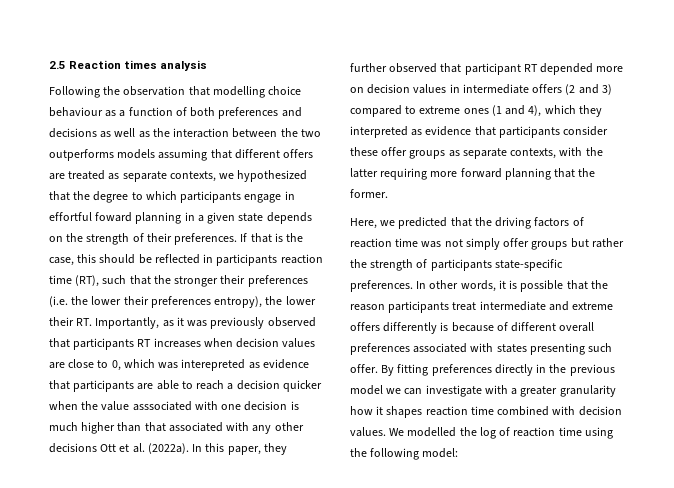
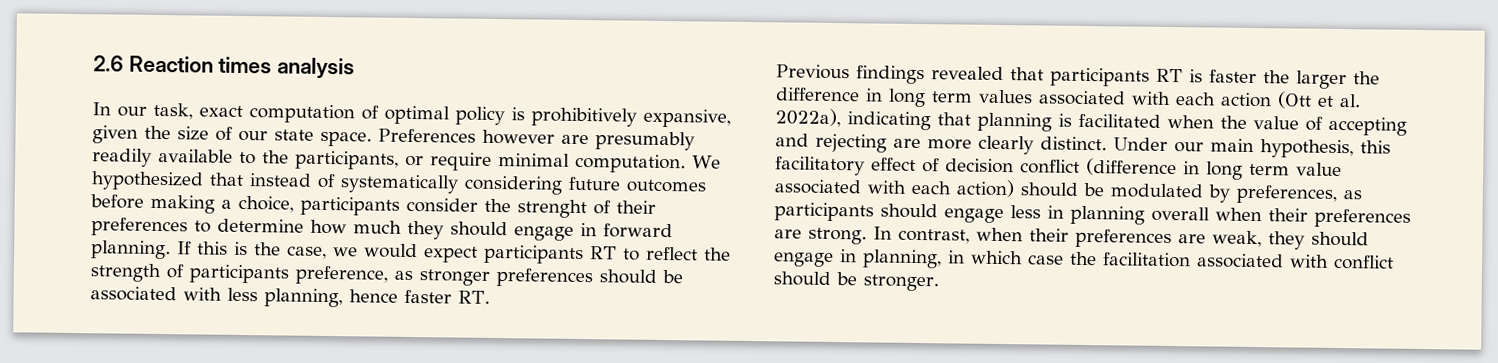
- 2.5 Reaction times analysis
+ 2.6 Reaction times analysis
- Following the observation that modelling choice behaviour as a function of both preferences and decisions as well as the interaction between the two outperforms models assuming that different offers are treated as separate contexts, we hypothesized that the degree to which participants engage in effortful foward planning in a given state depends on the strength of their preferences. If that is the case, this should be reflected in participants reaction time (RT), such that the stronger their preferences (i.e. the lower their preferences entropy), the lower their RT. Importantly, as it was previously observed that participants RT increases when decision values are close to 0, which was interepreted as evidence that participants are able to reach a decision quicker when the value asssociated with one decision is much higher than that associated with any other decisions Ott et al. (2022a). In this paper, they further observed that participant RT depended more on decision values in intermediate offers (2 and 3) compared to extreme ones (1 and 4), which they interpreted as evidence that participants consider these offer groups as separate contexts, with the latter requiring more forward planning that the former.
- Here, we predicted that the driving factors of reaction time was not simply offer groups but rather the strength of participants state-specific preferences. In other words, it is possible that the reason participants treat intermediate and extreme offers differently is because of different overall preferences associated with states presenting such offer. By fitting preferences directly in the previous model we can investigate with a greater granularity how it shapes reaction time combined with decision values. We modelled the log of reaction time using the following model:
+ In our task, exact computation of optimal policy is prohibitively expansive, given the size of our state space. Preferences however are presumably readily available to the participants, or require minimal computation. We hypothesized that instead of systematically considering future outcomes before making a choice, participants consider the strenght of their preferences to determine how much they should engage in forward planning. If this is the case, we would expect participants RT to reflect the strength of participants preference, as stronger preferences should be associated with less planning, hence faster RT.
+ Previous findings revealed that participants RT is faster the larger the difference in long term values associated with each action (Ott et al. 2022a), indicating that planning is facilitated when the value of accepting and rejecting are more clearly distinct. Under our main hypothesis, this facilitatory effect of decision conflict (difference in long term value associated with each action) should be modulated by preferences, as participants should engage less in planning overall when their preferences are strong. In contrast, when their preferences are weak, they should engage in planning, in which case the facilitation associated with conflict should be stronger.

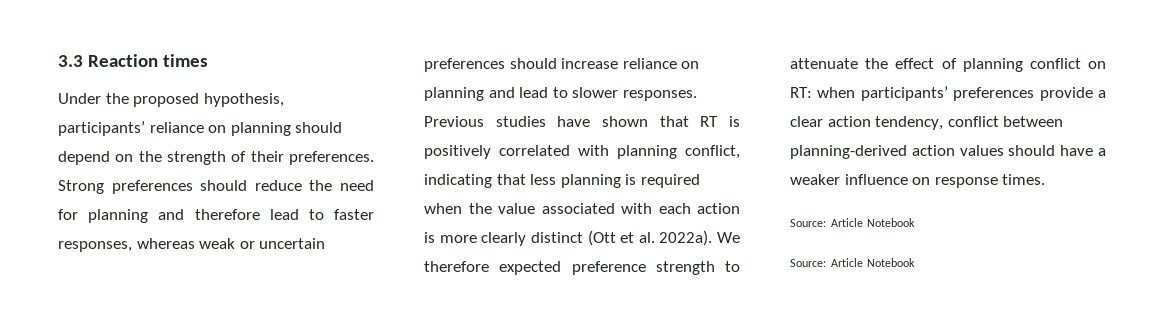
- 2.6 Reaction times analysis
- In our task, exact computation of optimal policy is prohibitively expansive, given the size of our state space. Preferences however are presumably readily available to the participants, or require minimal computation. We hypothesized that instead of systematically considering future outcomes before making a choice, participants consider the strenght of their preferences to determine how much they should engage in forward planning. If this is the case, we would expect participants RT to reflect the strength of participants preference, as stronger preferences should be associated with less planning, hence faster RT.
- Previous findings revealed that participants RT is faster the larger the difference in long term values associated with each action (Ott et al. 2022a), indicating that planning is facilitated when the value of accepting and rejecting are more clearly distinct. Under our main hypothesis, this facilitatory effect of decision conflict (difference in long term value associated with each action) should be modulated by preferences, as participants should engage less in planning overall when their preferences are strong. In contrast, when their preferences are weak, they should engage in planning, in which case the facilitation associated with conflict should be stronger.
+ 3.3 Reaction times
+ Under the proposed hypothesis, participants’ reliance on planning should depend on the strength of their preferences. Strong preferences should reduce the need for planning and therefore lead to faster responses, whereas weak or uncertain preferences should increase reliance on planning and lead to slower responses. Previous studies have shown that RT is positively correlated with planning conflict, indicating that less planning is required when the value associated with each action is more clearly distinct (Ott et al. 2022a). We therefore expected preference strength to attenuate the effect of planning conflict on RT: when participants’ preferences provide a clear action tendency, conflict between planning-derived action values should have a weaker influence on response times.
+ Source: Article Notebook
+ Source: Article Notebook

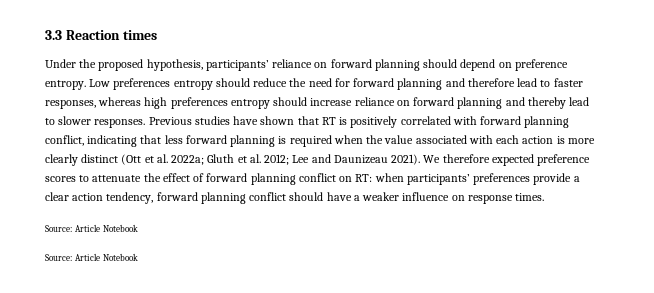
- Under the proposed hypothesis, participants’ reliance on planning should depend on the strength of their preferences. Strong preferences should reduce the need for planning and therefore lead to faster responses, whereas weak or uncertain preferences should increase reliance on planning and lead to slower responses.
+ Under the proposed hypothesis, participants’ reliance on forward planning should depend on preference entropy. Low preferences entropy should reduce the need for forward planning and therefore lead to faster responses, whereas high preferences entropy should increase reliance on forward planning and thereby lead to slower responses.
- Previous studies have shown that RT is positively correlated with planning conflict, indicating that less planning is required when the value associated with each action is more clearly distinct (Ott et al. 2022a).
+ Previous studies have shown that RT is positively correlated with forward planning conflict, indicating that less forward planning is required when the value associated with each action is more clearly distinct (Ott et al. 2022a; Gluth et al. 2012; Lee and Daunizeau 2021).
- We therefore expected preference strength to attenuate the effect of planning conflict on RT: when participants’ preferences provide a clear action tendency, conflict between planning-derived action values should have a weaker influence on response times.
+ We therefore expected preference scores to attenuate the effect of forward planning conflict on RT: when participants’ preferences provide a clear action tendency, forward planning conflict should have a weaker influence on response times.

